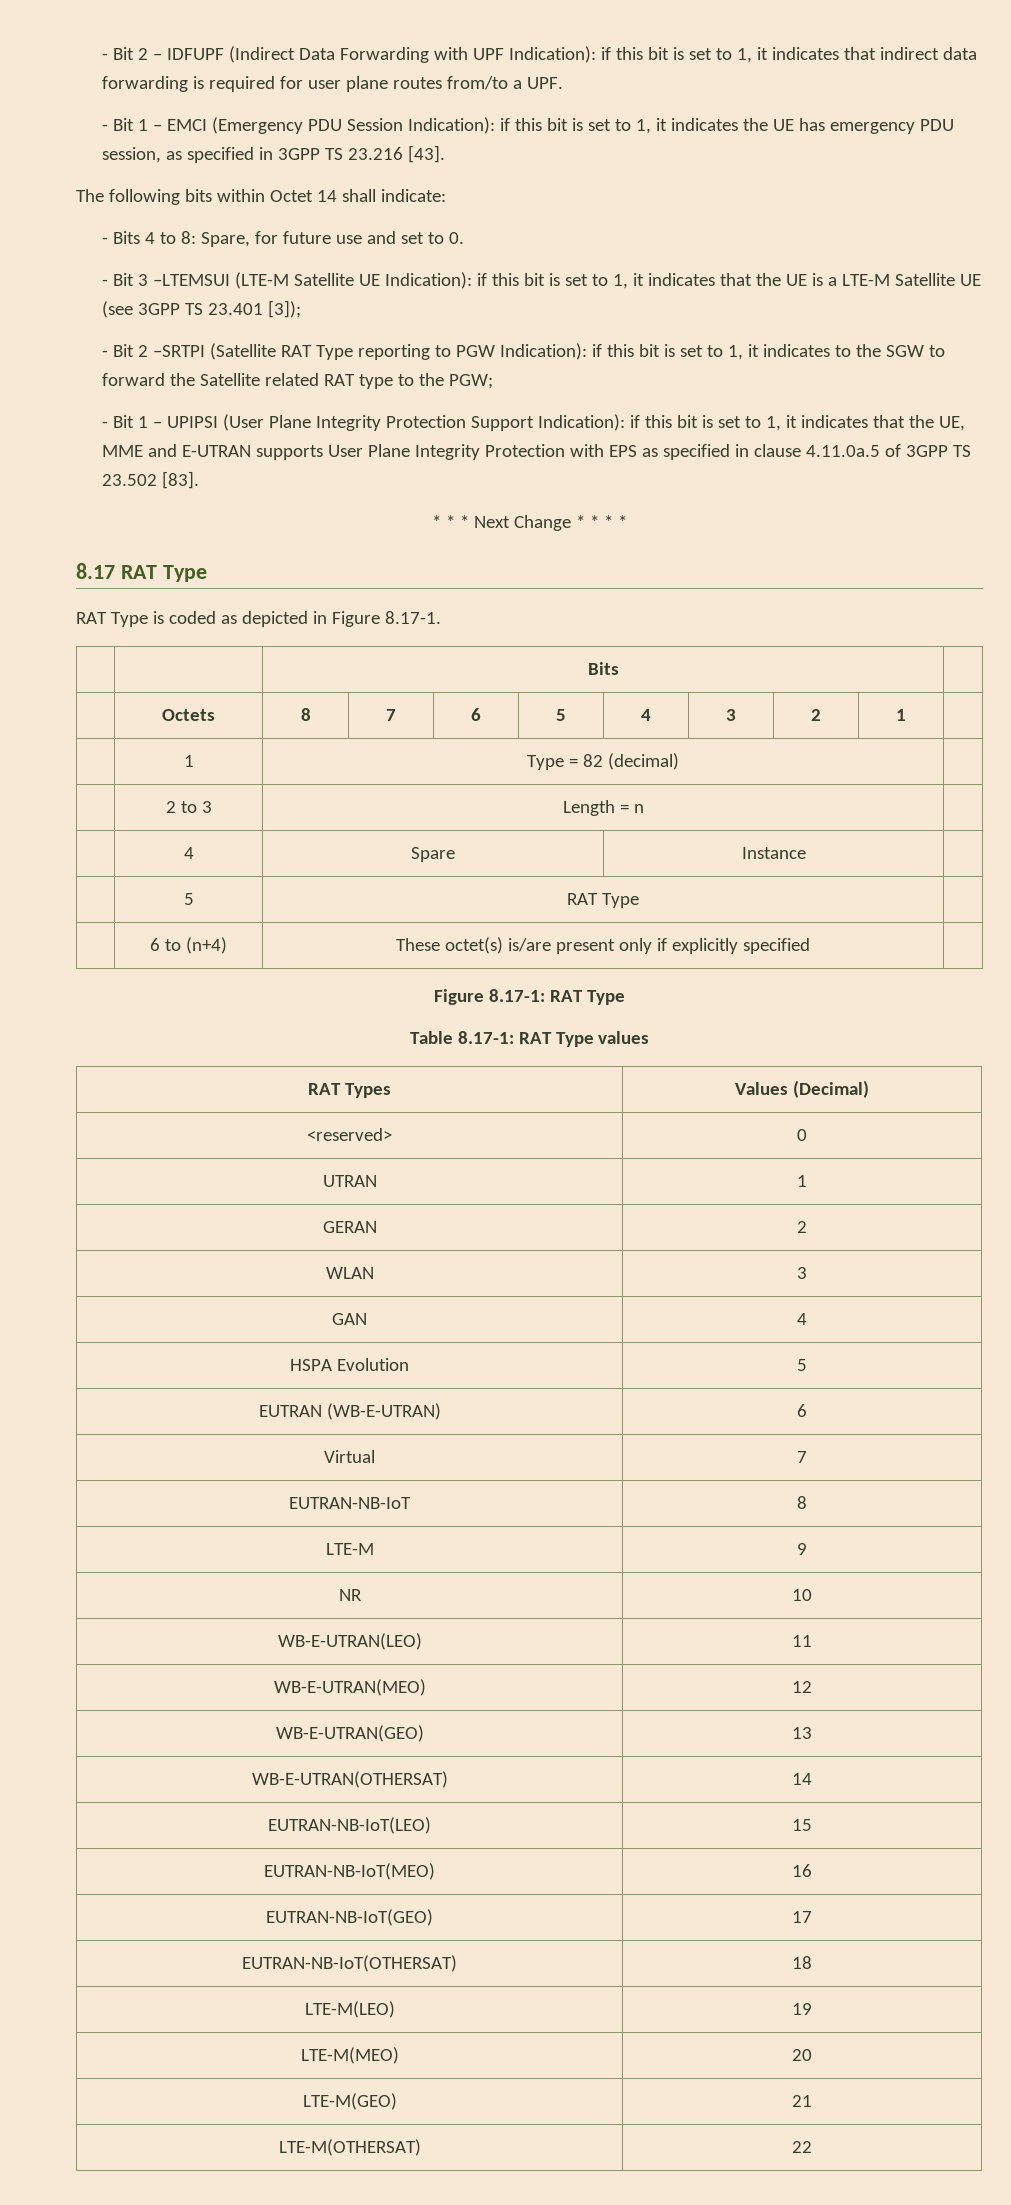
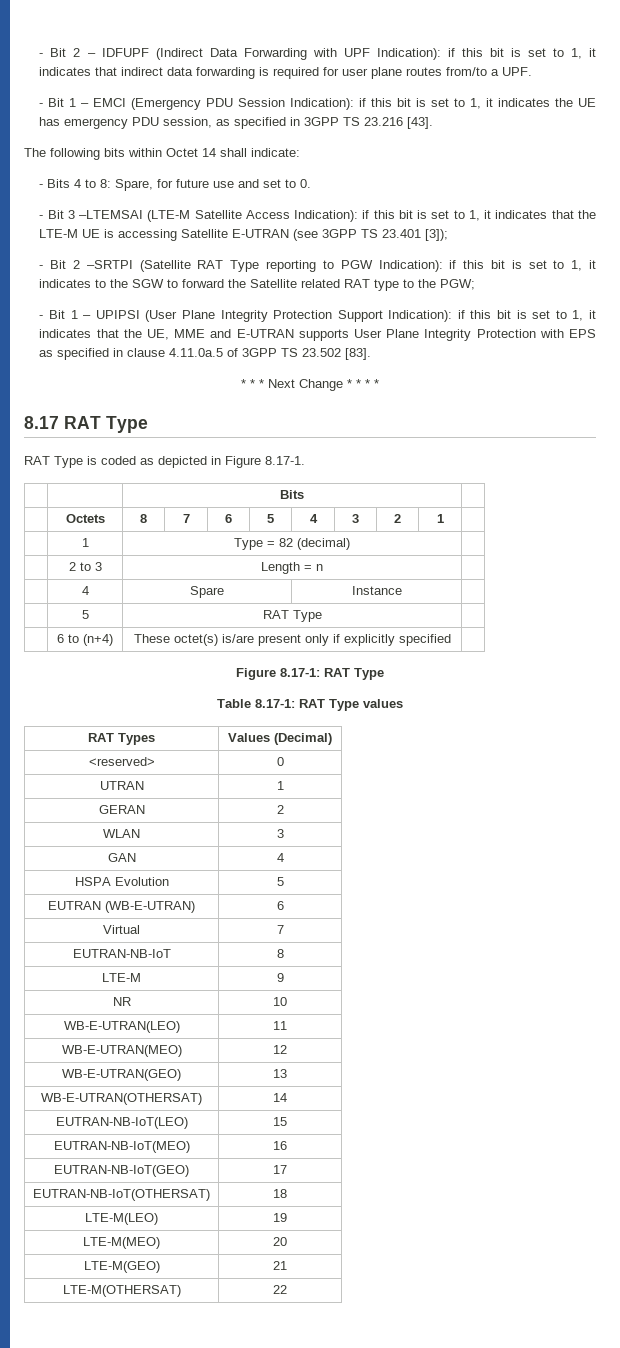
- - Bit 3 –LTEMSUI (LTE-M Satellite UE Indication): if this bit is set to 1, it indicates that the UE is a LTE-M Satellite UE (see 3GPP TS 23.401 [3]);
+ - Bit 3 –LTEMSAI (LTE-M Satellite Access Indication): if this bit is set to 1, it indicates that the LTE-M UE is accessing Satellite E-UTRAN (see 3GPP TS 23.401 [3]);

